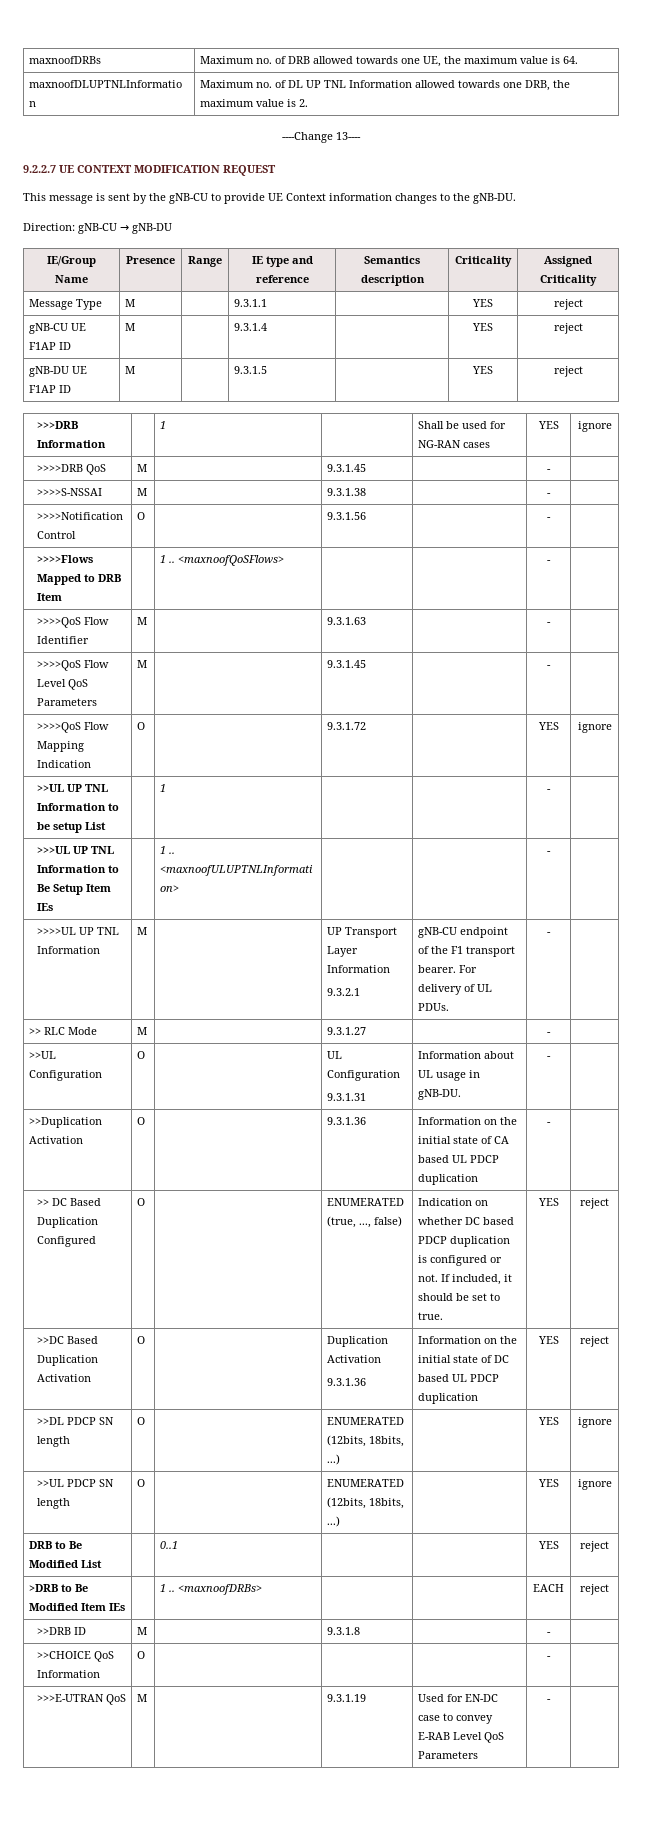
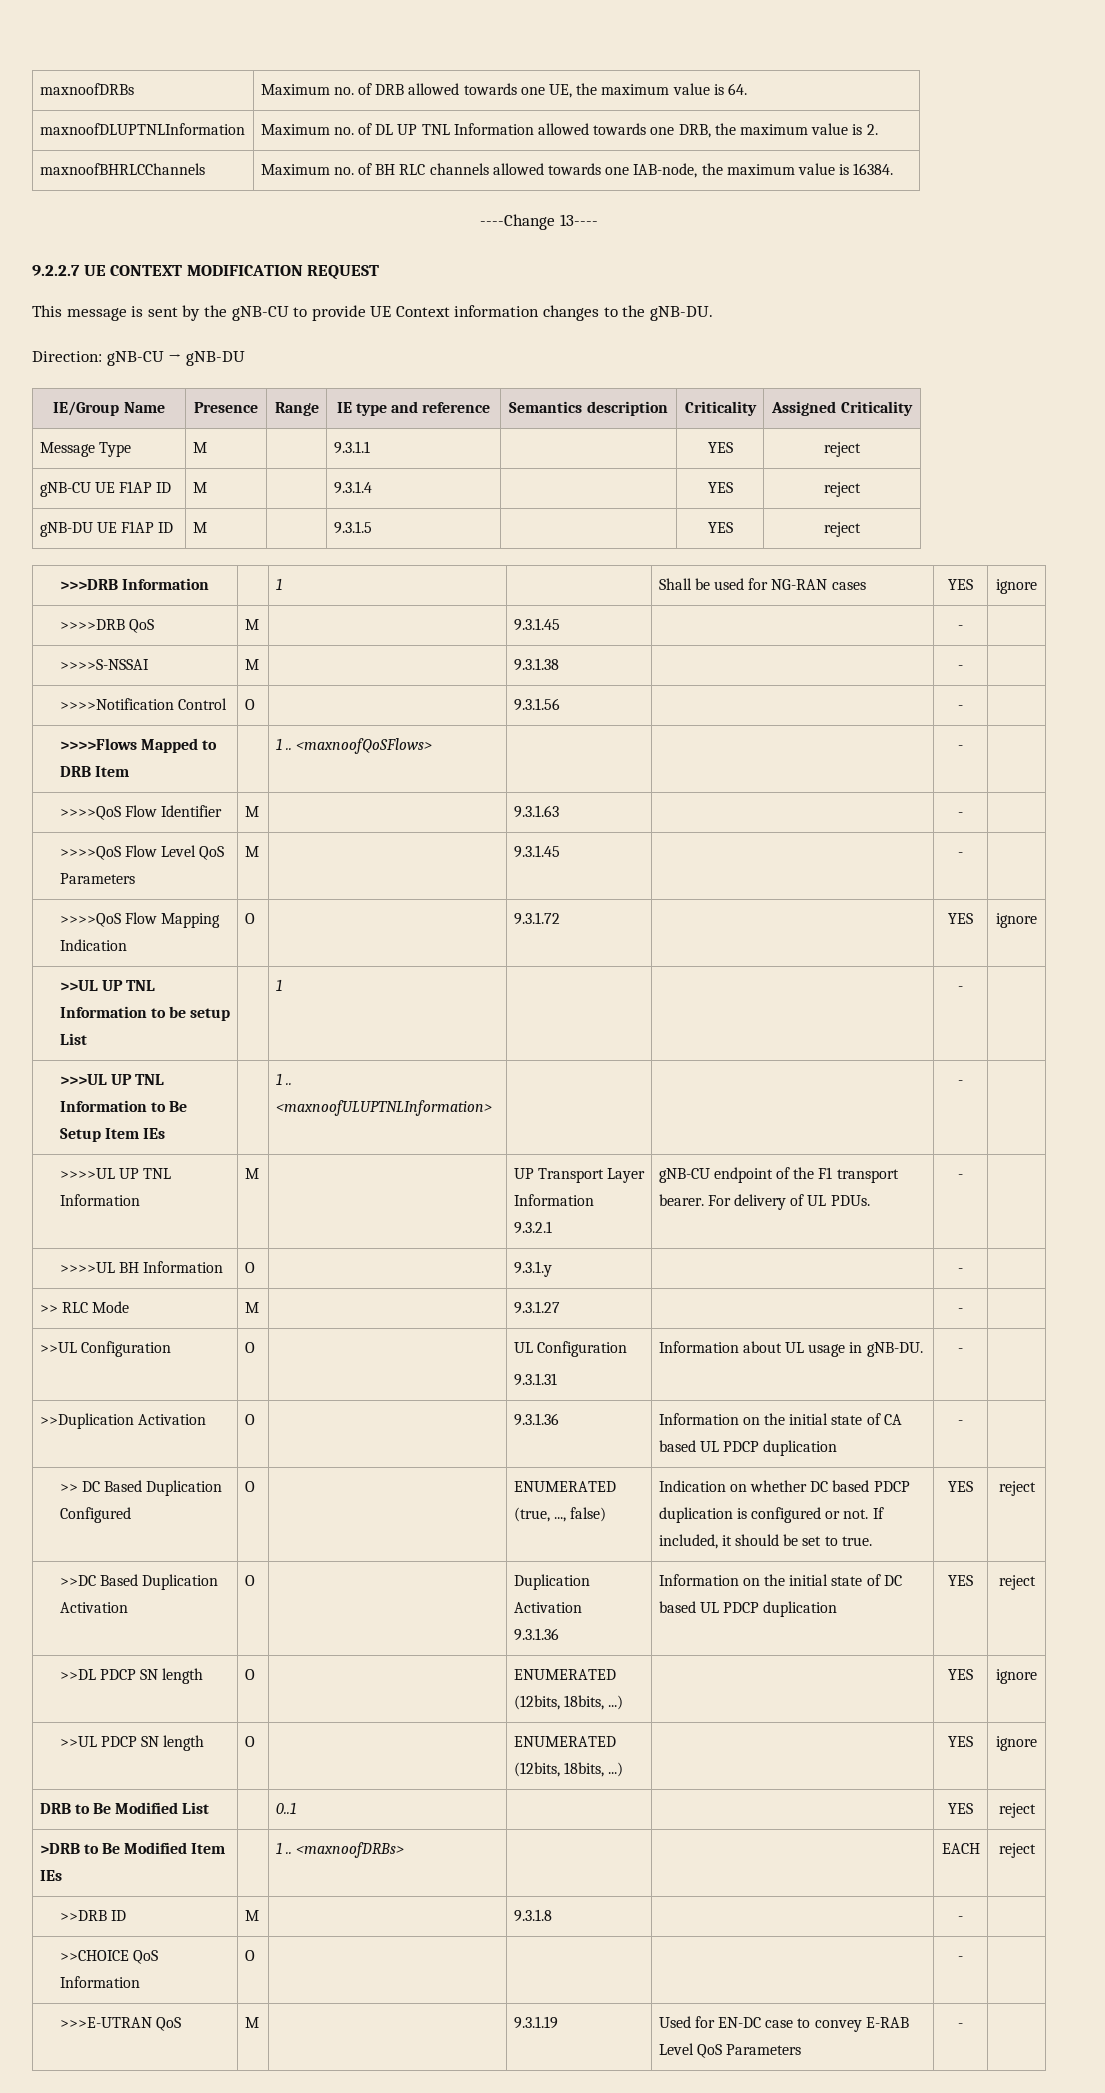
+ maxnoofBHRLCChannels | Maximum no. of BH RLC channels allowed towards one IAB-node, the maximum value is 16384.
+ >>>>UL BH Information | O | | 9.3.1.y | | - |

